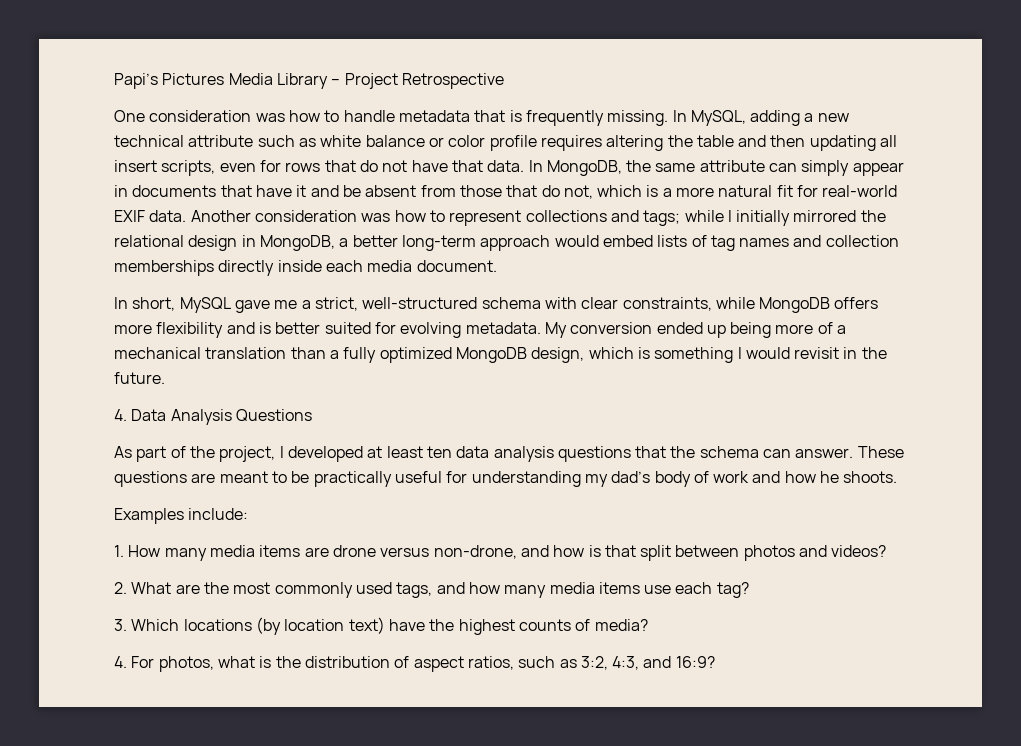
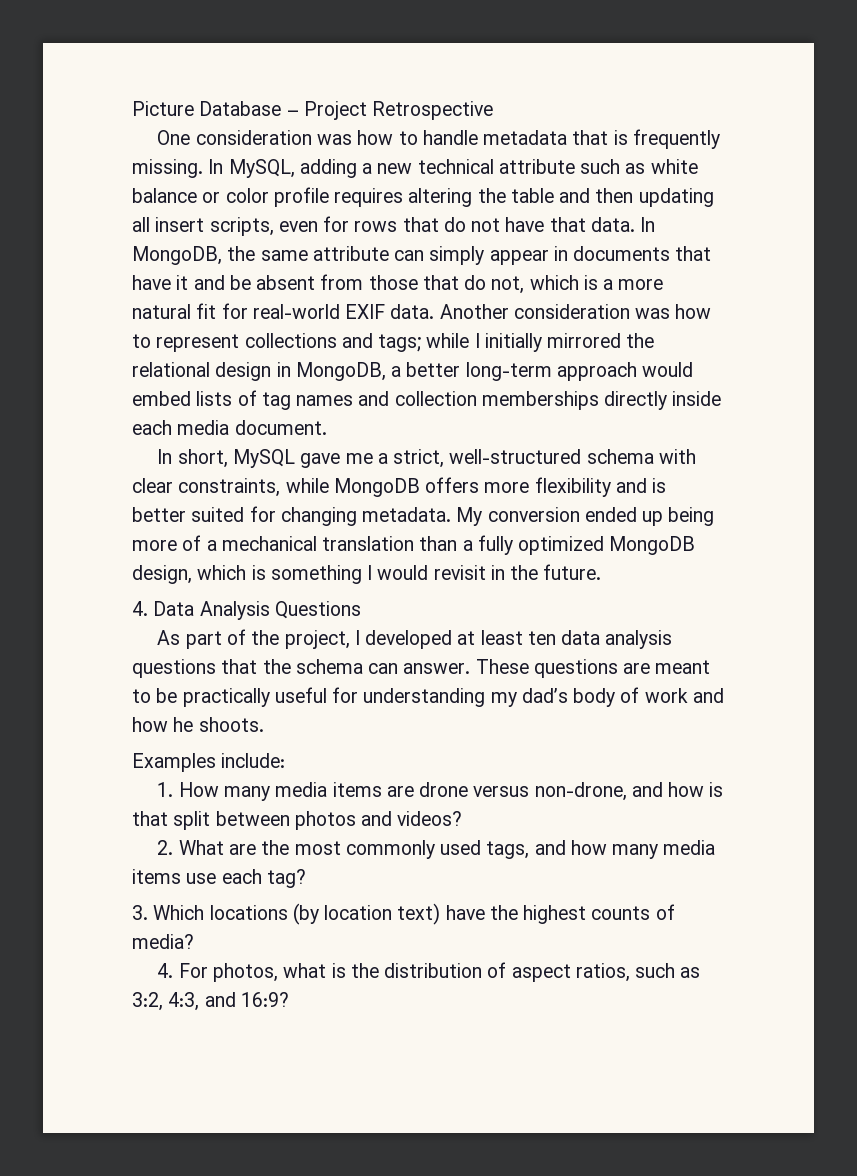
- Papi’s Pictures Media Library – Project Retrospective
+ Picture Database – Project Retrospective
- In short, MySQL gave me a strict, well-structured schema with clear constraints, while MongoDB offers more flexibility and is better suited for evolving metadata.
+ In short, MySQL gave me a strict, well-structured schema with clear constraints, while MongoDB offers more flexibility and is better suited for changing metadata.

